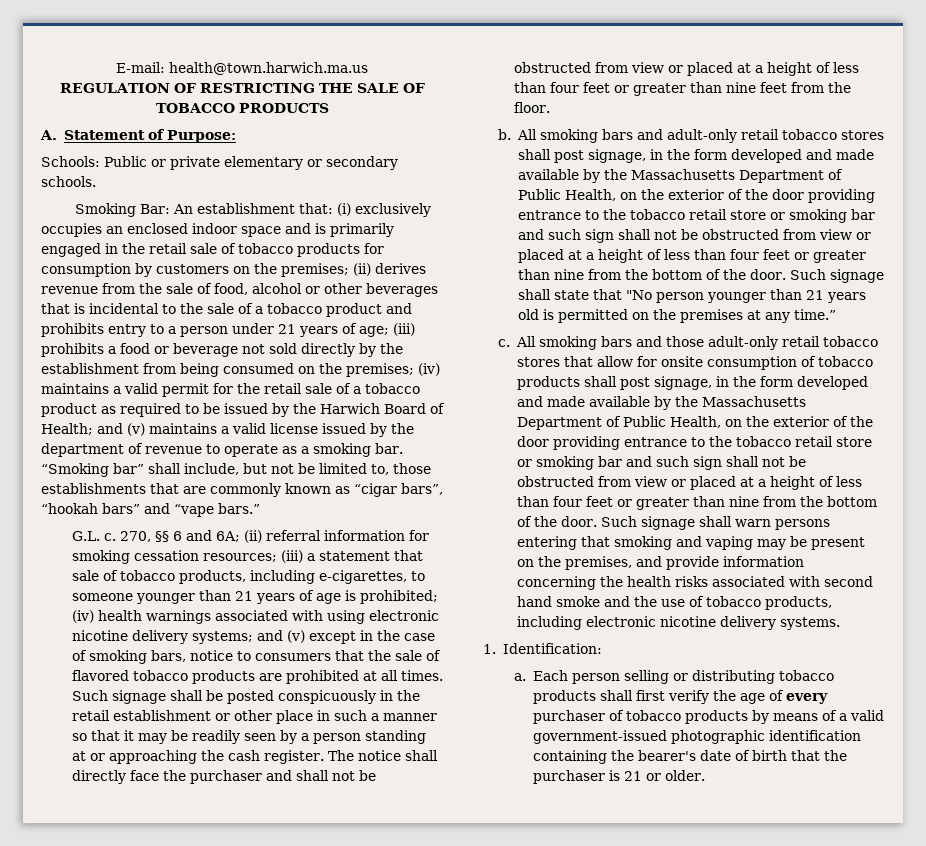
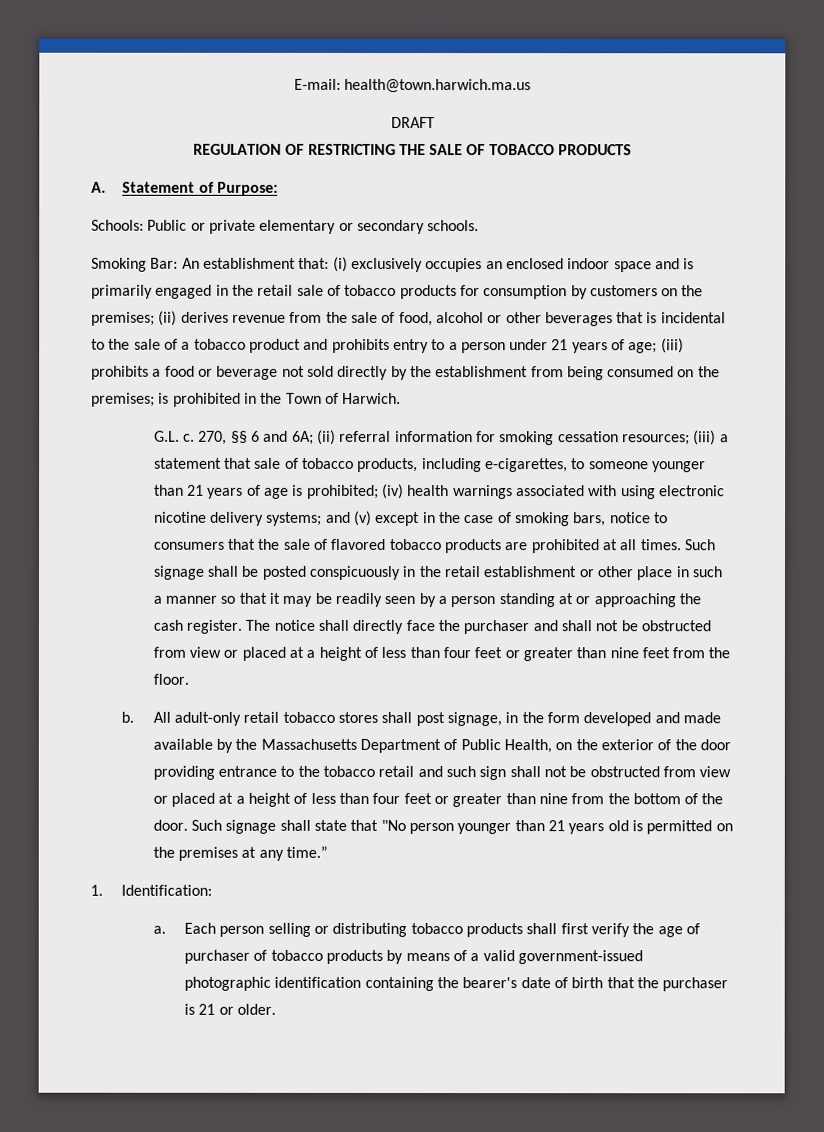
+ DRAFT
- (iv) maintains a valid permit for the retail sale of a tobacco product as required to be issued by the Harwich Board of Health; and (v) maintains a valid license issued by the department of revenue to operate as a smoking bar. “Smoking bar” shall include, but not be limited to, those establishments that are commonly known as “cigar bars”, “hookah bars” and “vape bars.”
+ is prohibited in the Town of Harwich.
- All smoking bars and adult-only retail tobacco stores shall post signage, in the form developed and made available by the Massachusetts Department of Public Health, on the exterior of the door providing entrance to the tobacco retail store or smoking bar and such sign shall not be obstructed from view or placed at a height of less than four feet or greater than nine from the bottom of the door.
+ All adult-only retail tobacco stores shall post signage, in the form developed and made available by the Massachusetts Department of Public Health, on the exterior of the door providing entrance to the tobacco retail and such sign shall not be obstructed from view or placed at a height of less than four feet or greater than nine from the bottom of the door.
- c. All smoking bars and those adult-only retail tobacco stores that allow for onsite consumption of tobacco products shall post signage, in the form developed and made available by the Massachusetts Department of Public Health, on the exterior of the door providing entrance to the tobacco retail store or smoking bar and such sign shall not be obstructed from view or placed at a height of less than four feet or greater than nine from the bottom of the door. Such signage shall warn persons entering that smoking and vaping may be present on the premises, and provide information concerning the health risks associated with second hand smoke and the use of tobacco products, including electronic nicotine delivery systems.
- Each person selling or distributing tobacco products shall first verify the age of every purchaser of tobacco products by means of a valid government-issued photographic identification containing the bearer's date of birth that the purchaser is 21 or older.
+ Each person selling or distributing tobacco products shall first verify the age of purchaser of tobacco products by means of a valid government-issued photographic identification containing the bearer's date of birth that the purchaser is 21 or older.

